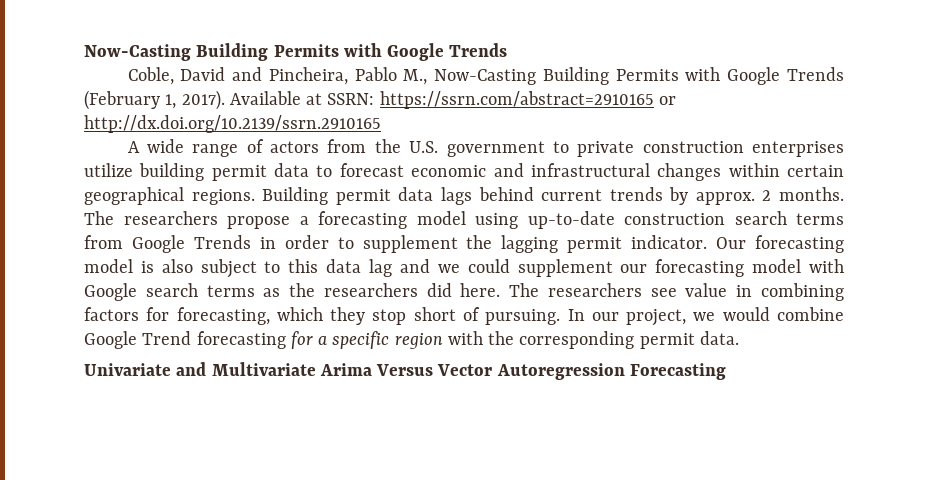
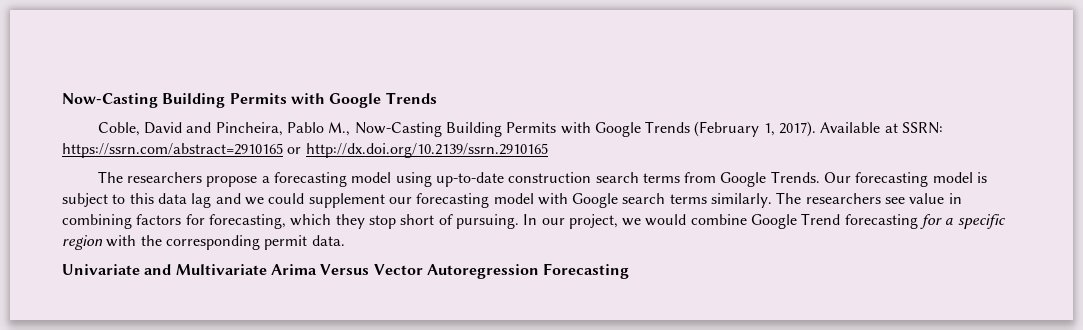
- A wide range of actors from the U.S. government to private construction enterprises utilize building permit data to forecast economic and infrastructural changes within certain geographical regions. Building permit data lags behind current trends by approx. 2 months. The researchers propose a forecasting model using up-to-date construction search terms from Google Trends in order to supplement the lagging permit indicator.
+ The researchers propose a forecasting model using up-to-date construction search terms from Google Trends.
- Our forecasting model is also subject to this data lag and we could supplement our forecasting model with Google search terms as the researchers did here.
+ Our forecasting model is subject to this data lag and we could supplement our forecasting model with Google search terms similarly.

